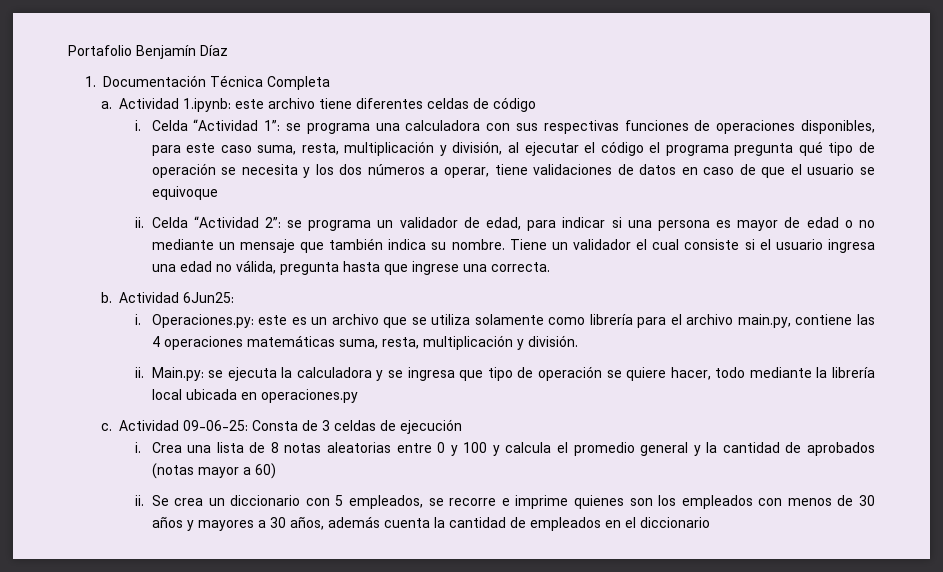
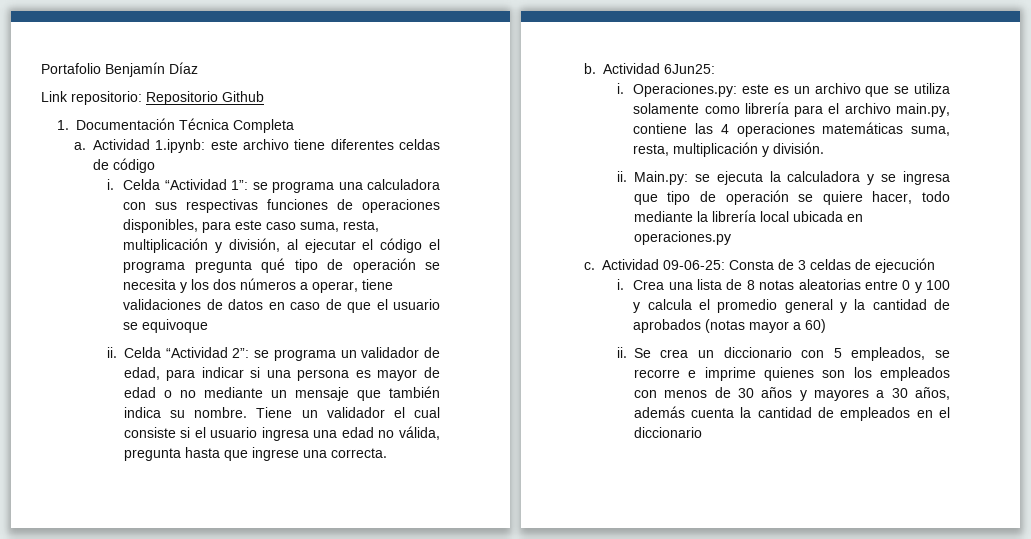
+ Link repositorio: Repositorio Github

